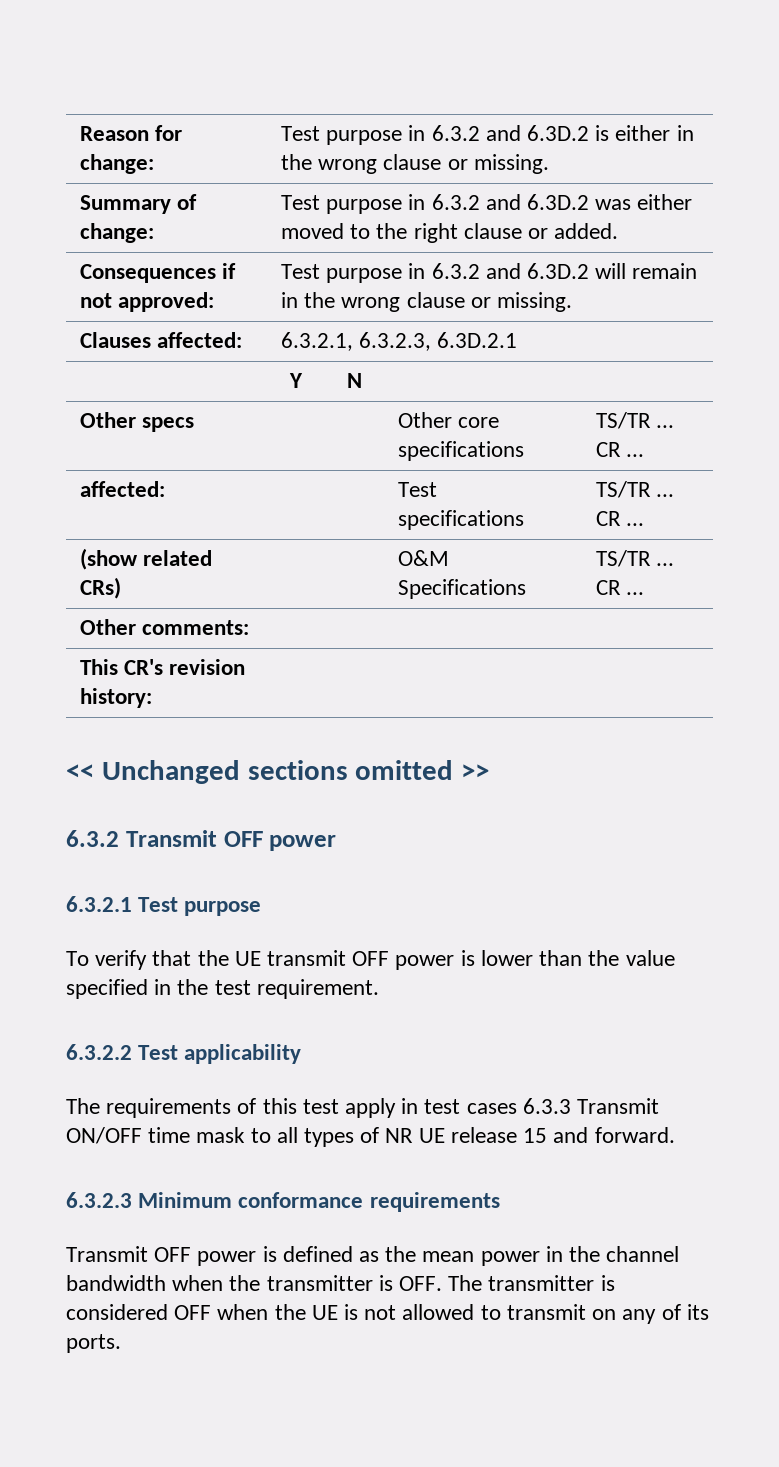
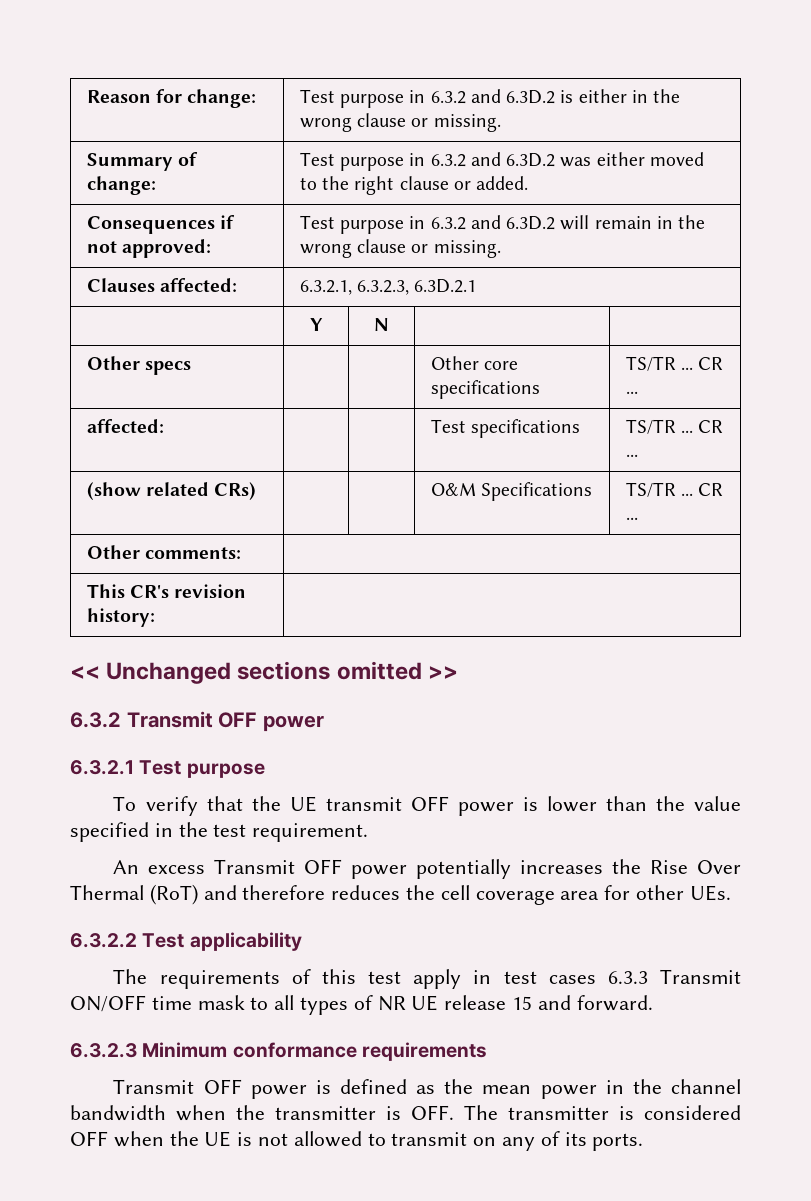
+ An excess Transmit OFF power potentially increases the Rise Over Thermal (RoT) and therefore reduces the cell coverage area for other UEs.

